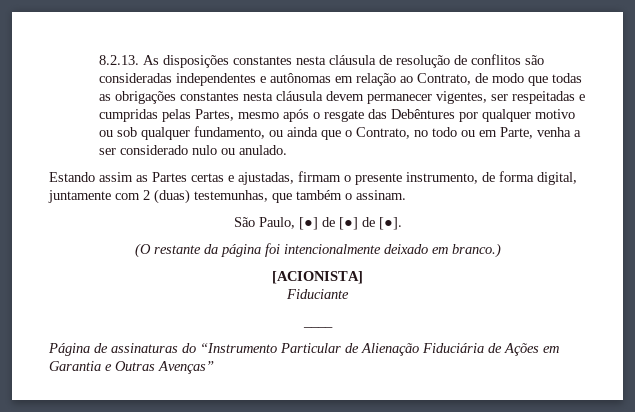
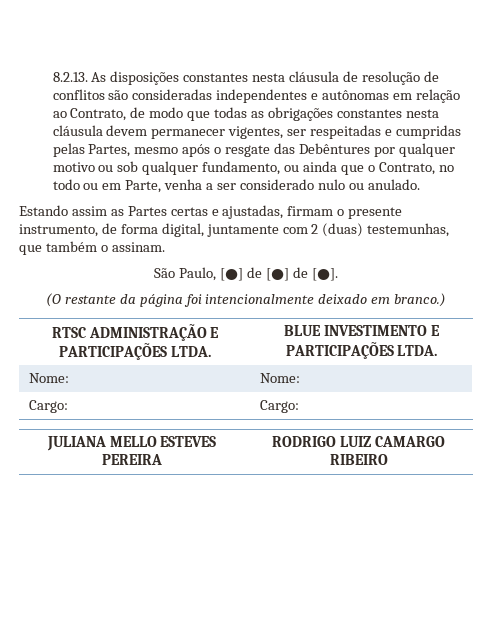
- [ACIONISTA]
- Fiduciante
- ____
- Página de assinaturas do “Instrumento Particular de Alienação Fiduciária de Ações em Garantia e Outras Avenças”
+ RTSC ADMINISTRAÇÃO E PARTICIPAÇÕES LTDA. | BLUE INVESTIMENTO E PARTICIPAÇÕES LTDA.
+ Nome: | Nome:
+ Cargo: | Cargo:
+ JULIANA MELLO ESTEVES PEREIRA | RODRIGO LUIZ CAMARGO RIBEIRO

